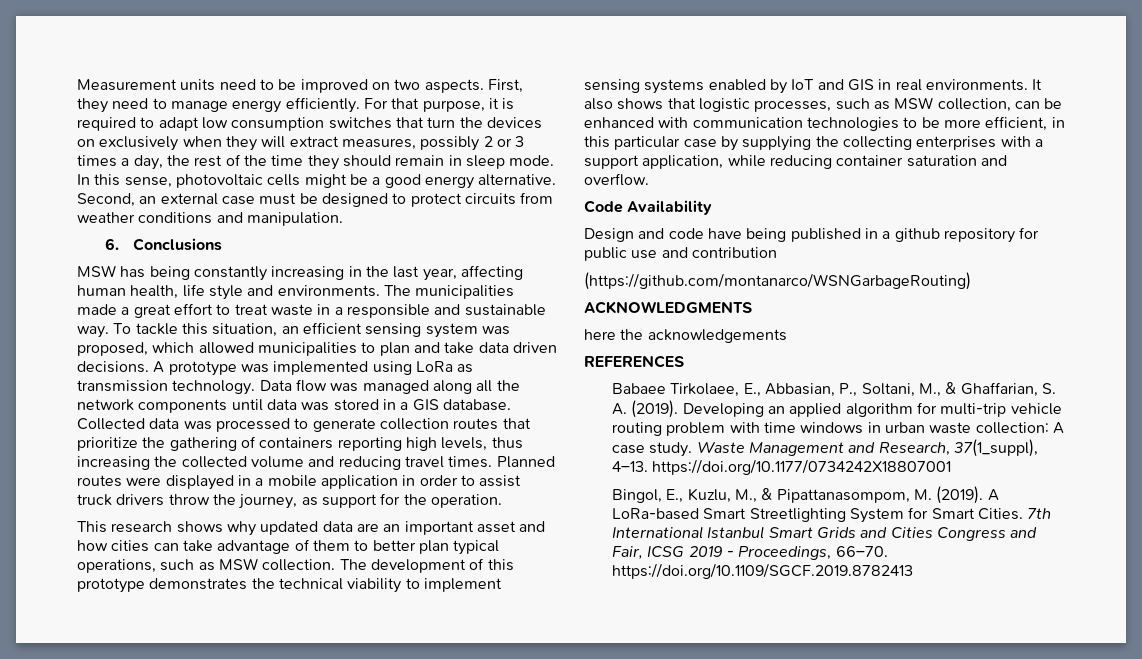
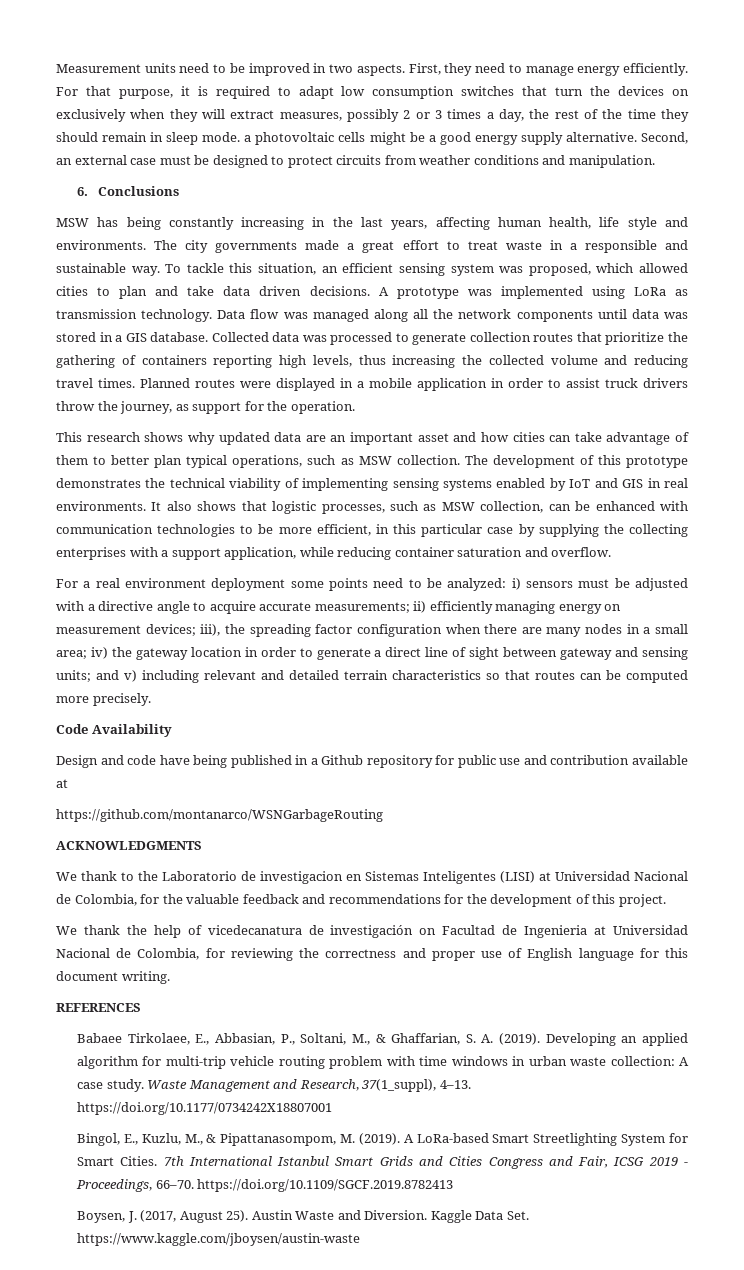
- Measurement units need to be improved on two aspects.
+ Measurement units need to be improved in two aspects.
- For that purpose, it is required to adapt low consumption switches that turn the devices on exclusively when they will extract measures, possibly 2 or 3 times a day, the rest of the time they should remain in sleep mode. In this sense, photovoltaic cells might be a good energy alternative.
+ For that purpose, it is required to adapt low consumption switches that turn the devices on exclusively when they will extract measures, possibly 2 or 3 times a day, the rest of the time they should remain in sleep mode. a photovoltaic cells might be a good energy supply alternative.
- MSW has being constantly increasing in the last year, affecting human health, life style and environments.
+ MSW has being constantly increasing in the last years, affecting human health, life style and environments.
- The municipalities made a great effort to treat waste in a responsible and sustainable way.
+ The city governments made a great effort to treat waste in a responsible and sustainable way.
- To tackle this situation, an efficient sensing system was proposed, which allowed municipalities to plan and take data driven decisions.
+ To tackle this situation, an efficient sensing system was proposed, which allowed cities to plan and take data driven decisions.
- The development of this prototype demonstrates the technical viability to implement sensing systems enabled by IoT and GIS in real environments.
+ The development of this prototype demonstrates the technical viability of implementing sensing systems enabled by IoT and GIS in real environments.
+ For a real environment deployment some points need to be analyzed: i) sensors must be adjusted with a directive angle to acquire accurate measurements; ii) efficiently managing energy on measurement devices; iii), the spreading factor configuration when there are many nodes in a small area; iv) the gateway location in order to generate a direct line of sight between gateway and sensing units; and v) including relevant and detailed terrain characteristics so that routes can be computed more precisely.
- Design and code have being published in a github repository for public use and contribution
- (https://github.com/montanarco/WSNGarbageRouting)
+ Design and code have being published in a Github repository for public use and contribution available at
+ https://github.com/montanarco/WSNGarbageRouting
  ACKNOWLEDGMENTS
- here the acknowledgements
+ We thank to the Laboratorio de investigacion en Sistemas Inteligentes (LISI) at Universidad Nacional de Colombia, for the valuable feedback and recommendations for the development of this project.
+ We thank the help of vicedecanatura de investigación on Facultad de Ingenieria at Universidad Nacional de Colombia, for reviewing the correctness and proper use of English language for this document writing.
+ Boysen, J. (2017, August 25). Austin Waste and Diversion. Kaggle Data Set. https://www.kaggle.com/jboysen/austin-waste

